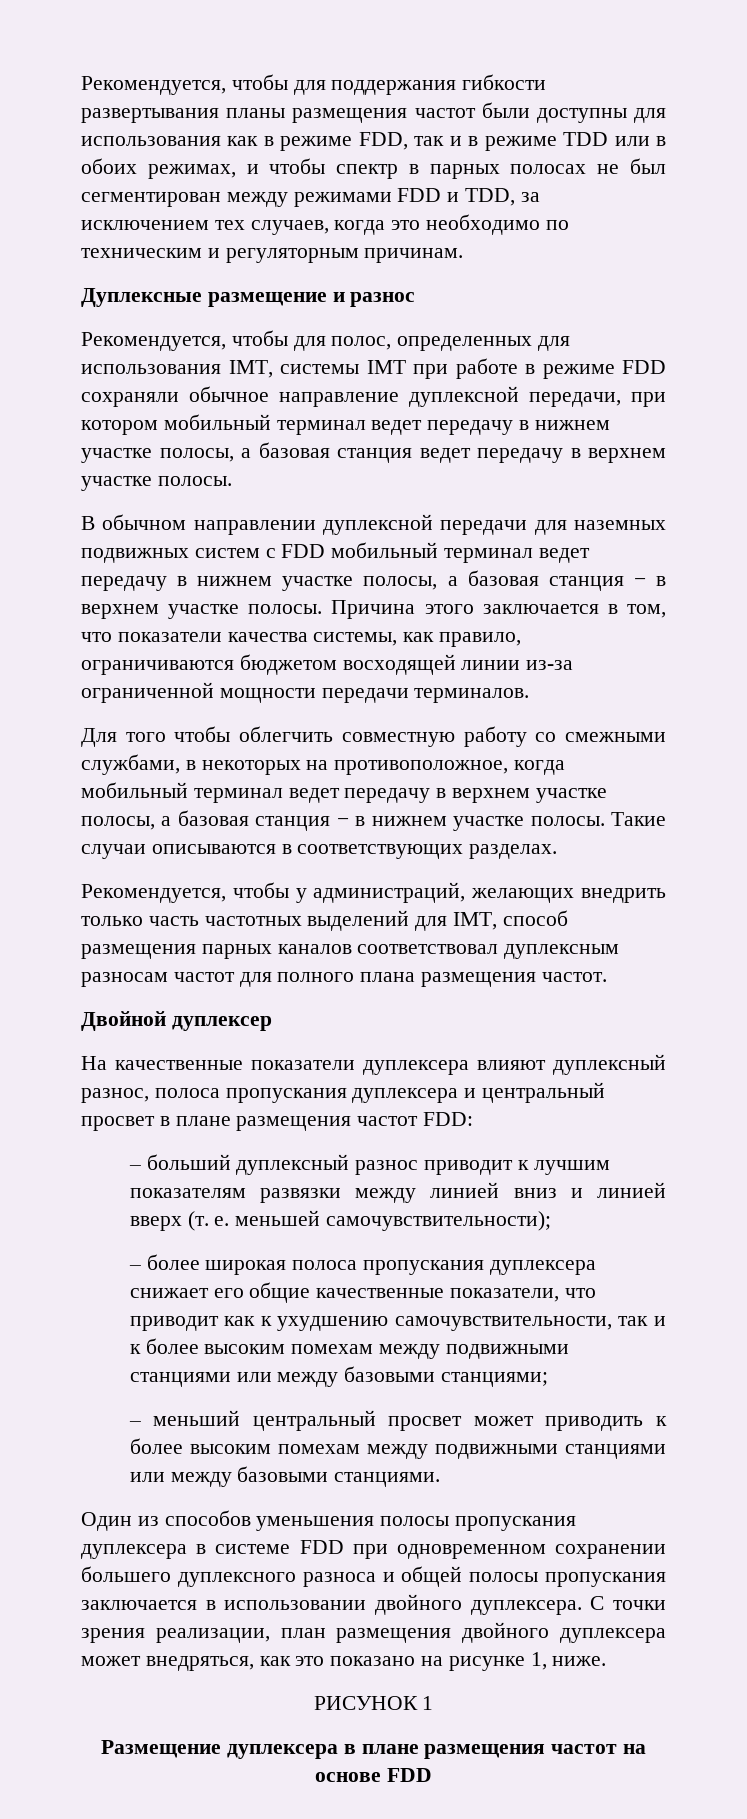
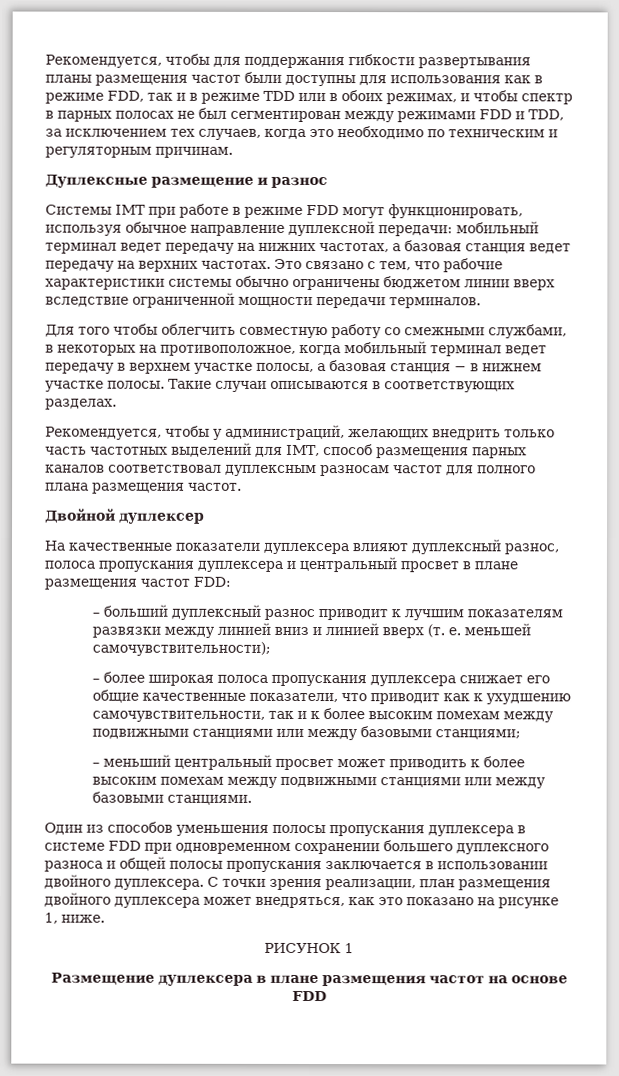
- Рекомендуется, чтобы для полос, определенных для использования IMT, системы IMT при работе в режиме FDD сохраняли обычное направление дуплексной передачи, при котором мобильный терминал ведет передачу в нижнем участке полосы, а базовая станция ведет передачу в верхнем участке полосы.
- В обычном направлении дуплексной передачи для наземных подвижных систем с FDD мобильный терминал ведет передачу в нижнем участке полосы, а базовая станция − в верхнем участке полосы. Причина этого заключается в том, что показатели качества системы, как правило, ограничиваются бюджетом восходящей линии из-за ограниченной мощности передачи терминалов.
+ Системы IMT при работе в режиме FDD могут функционировать, используя обычное направление дуплексной передачи: мобильный терминал ведет передачу на нижних частотах, а базовая станция ведет передачу на верхних частотах. Это связано с тем, что рабочие характеристики системы обычно ограничены бюджетом линии вверх вследствие ограниченной мощности передачи терминалов.

